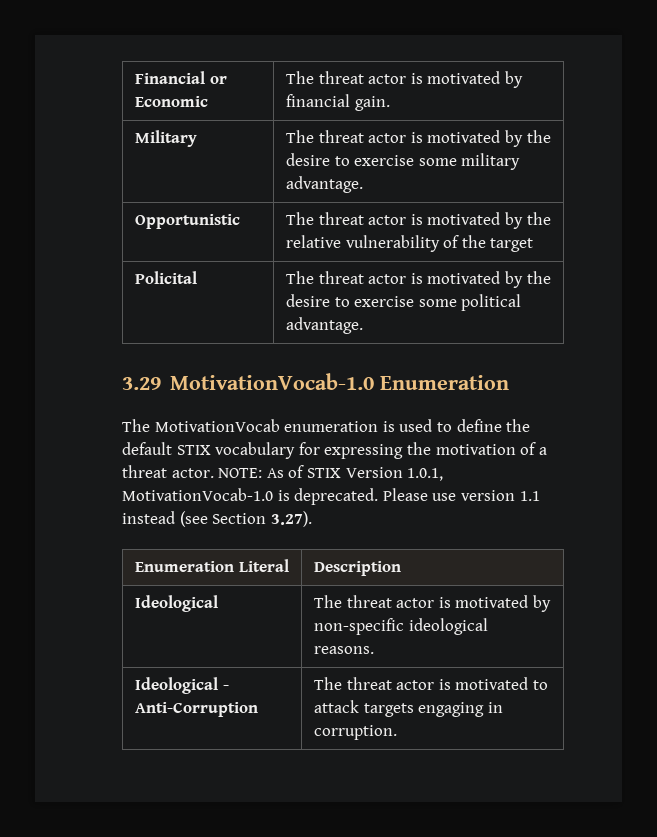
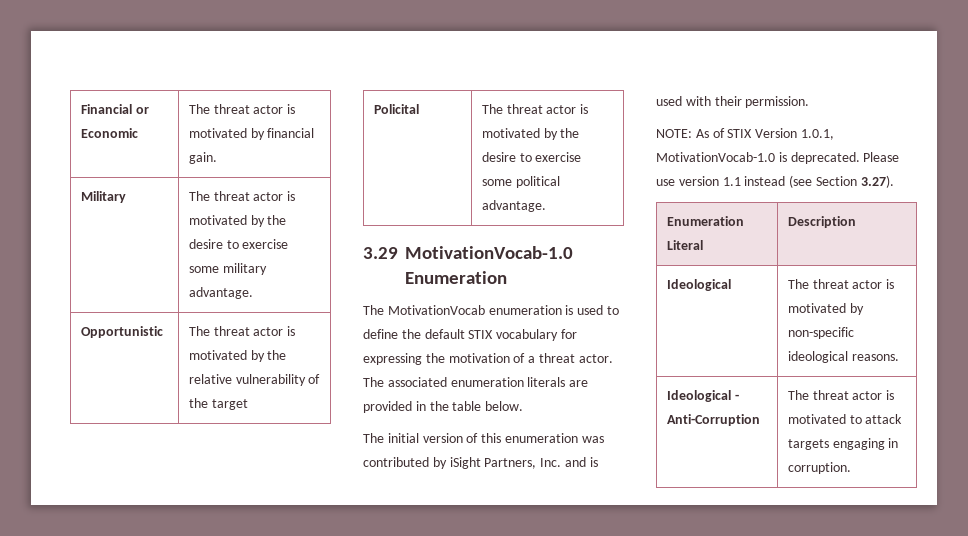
- The MotivationVocab enumeration is used to define the default STIX vocabulary for expressing the motivation of a threat actor. NOTE: As of STIX Version 1.0.1, MotivationVocab-1.0 is deprecated.
+ The MotivationVocab enumeration is used to define the default STIX vocabulary for expressing the motivation of a threat actor. The associated enumeration literals are provided in the table below.
+ The initial version of this enumeration was contributed by iSight Partners, Inc. and is used with their permission.
+ NOTE: As of STIX Version 1.0.1, MotivationVocab-1.0 is deprecated.

